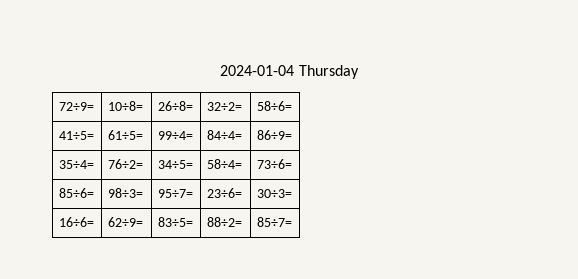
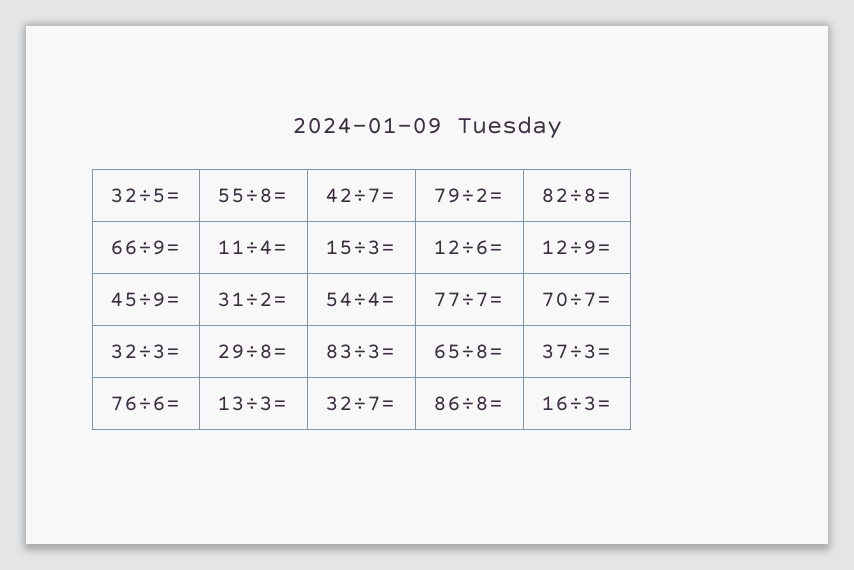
- 2024-01-04 Thursday
- 72÷9= | 10÷8= | 26÷8= | 32÷2= | 58÷6=
- 41÷5= | 61÷5= | 99÷4= | 84÷4= | 86÷9=
- 35÷4= | 76÷2= | 34÷5= | 58÷4= | 73÷6=
- 85÷6= | 98÷3= | 95÷7= | 23÷6= | 30÷3=
- 16÷6= | 62÷9= | 83÷5= | 88÷2= | 85÷7=
+ 2024-01-09 Tuesday
+ 32÷5= | 55÷8= | 42÷7= | 79÷2= | 82÷8=
+ 66÷9= | 11÷4= | 15÷3= | 12÷6= | 12÷9=
+ 45÷9= | 31÷2= | 54÷4= | 77÷7= | 70÷7=
+ 32÷3= | 29÷8= | 83÷3= | 65÷8= | 37÷3=
+ 76÷6= | 13÷3= | 32÷7= | 86÷8= | 16÷3=

